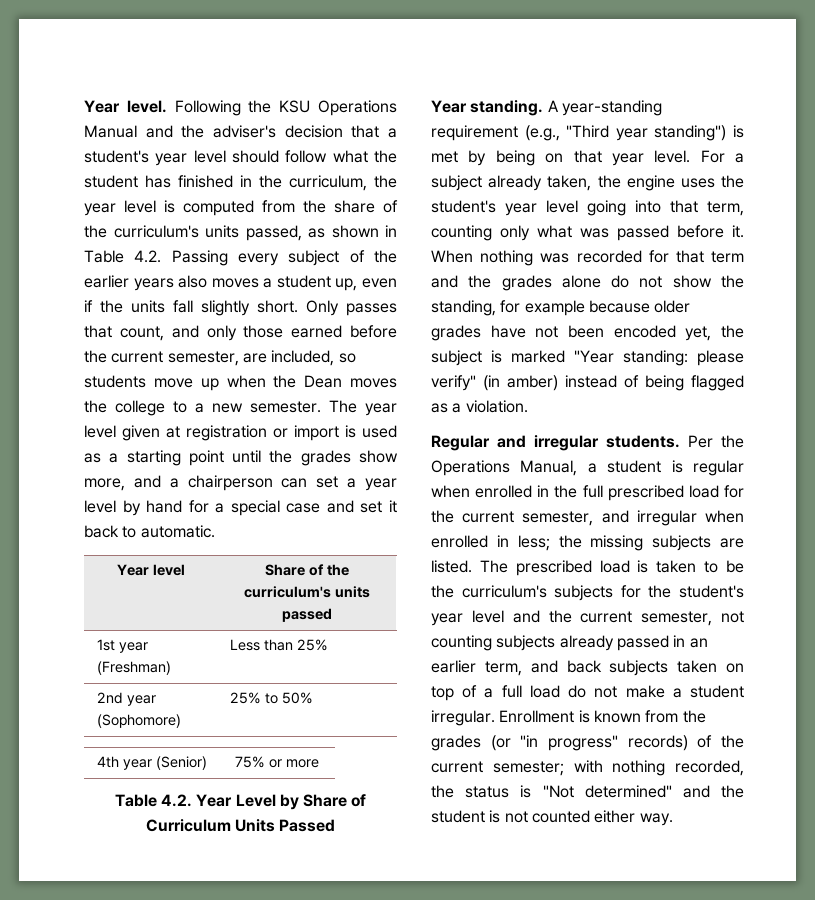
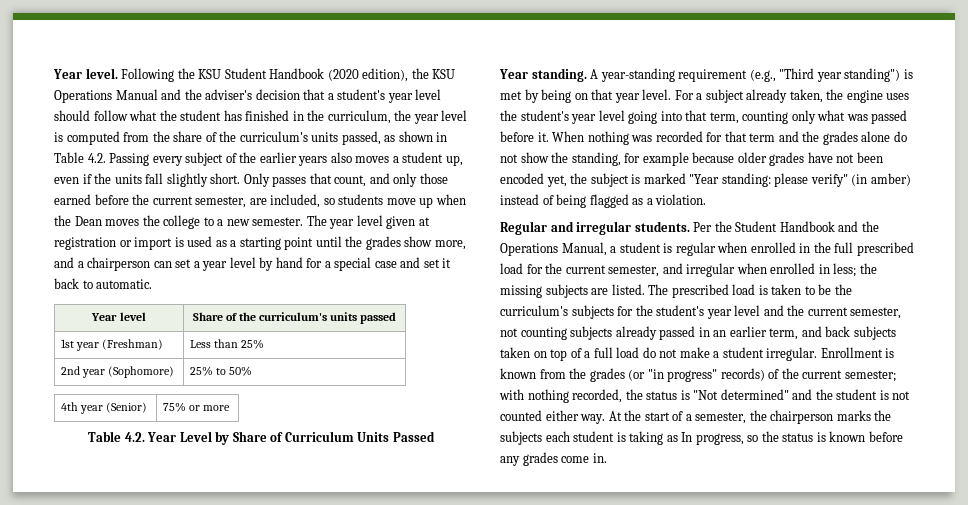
- Following the KSU Operations Manual and the adviser's decision that a student's year level should follow what the student has finished in the curriculum, the year level is computed from the share of the curriculum's units passed, as shown in Table 4.2. Passing every subject of the earlier years also moves a student up, even if the units fall slightly short.
+ Following the KSU Student Handbook (2020 edition), the KSU Operations Manual and the adviser's decision that a student's year level should follow what the student has finished in the curriculum, the year level is computed from the share of the curriculum's units passed, as shown in Table 4.2. Passing every subject of the earlier years also moves a student up, even if the units fall slightly short.
- Per the Operations Manual, a student is regular when enrolled in the full prescribed load for the current semester, and irregular when enrolled in less; the missing subjects are listed.
+ Per the Student Handbook and the Operations Manual, a student is regular when enrolled in the full prescribed load for the current semester, and irregular when enrolled in less; the missing subjects are listed.
+ At the start of a semester, the chairperson marks the subjects each student is taking as In progress, so the status is known before any grades come in.

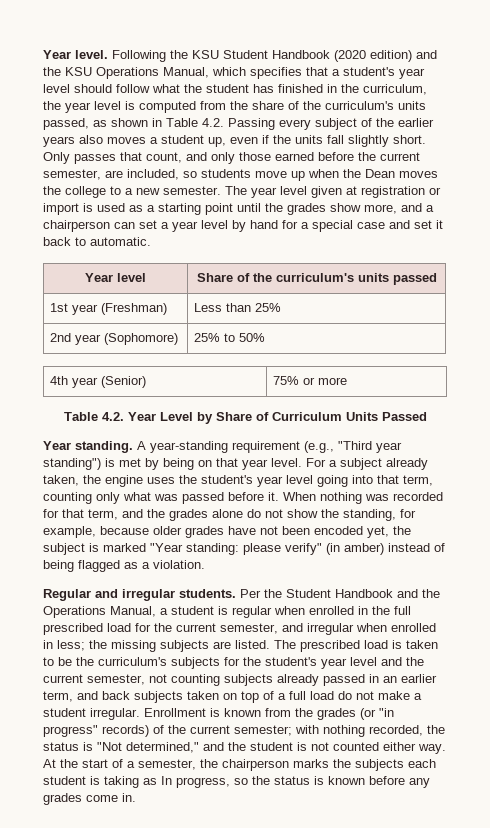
- Following the KSU Student Handbook (2020 edition), the KSU Operations Manual and the adviser's decision that a student's year level should follow what the student has finished in the curriculum, the year level is computed from the share of the curriculum's units passed, as shown in Table 4.2. Passing every subject of the earlier years also moves a student up, even if the units fall slightly short.
+ Following the KSU Student Handbook (2020 edition) and the KSU Operations Manual, which specifies that a student's year level should follow what the student has finished in the curriculum, the year level is computed from the share of the curriculum's units passed, as shown in Table 4.2. Passing every subject of the earlier years also moves a student up, even if the units fall slightly short.
- When nothing was recorded for that term and the grades alone do not show the standing, for example because older grades have not been encoded yet, the subject is marked "Year standing: please verify" (in amber) instead of being flagged as a violation.
+ When nothing was recorded for that term, and the grades alone do not show the standing, for example, because older grades have not been encoded yet, the subject is marked "Year standing: please verify" (in amber) instead of being flagged as a violation.
- Enrollment is known from the grades (or "in progress" records) of the current semester; with nothing recorded, the status is "Not determined" and the student is not counted either way.
+ Enrollment is known from the grades (or "in progress" records) of the current semester; with nothing recorded, the status is "Not determined," and the student is not counted either way.

